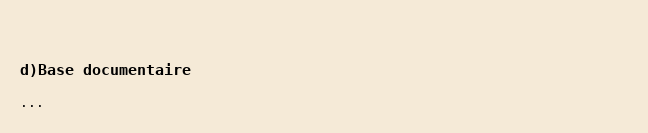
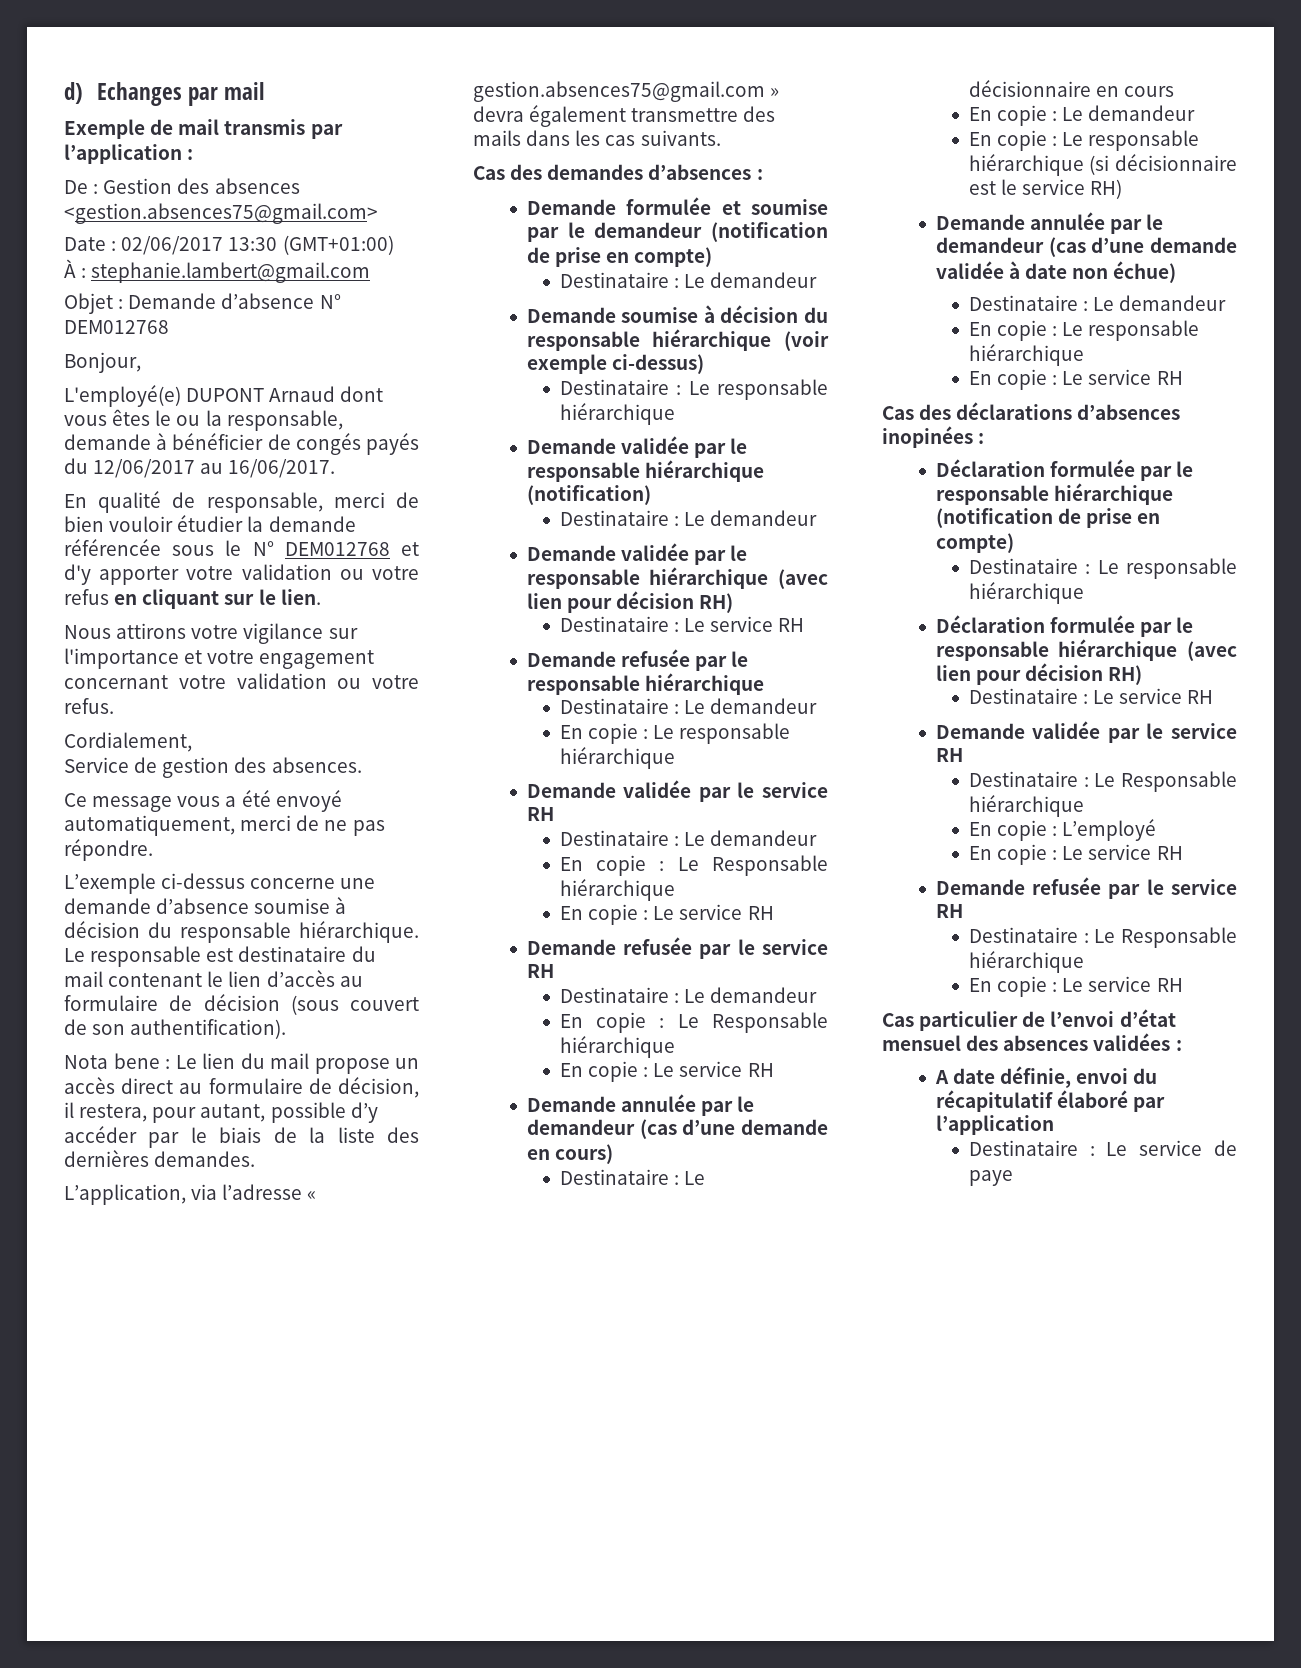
- d)Base documentaire
- ...
+ d) Echanges par mail
+ Exemple de mail transmis par l’application :
+ De : Gestion des absences <gestion.absences75@gmail.com>
+ Date : 02/06/2017 13:30 (GMT+01:00)
+ À : stephanie.lambert@gmail.com
+ Objet : Demande d’absence N° DEM012768
+ Bonjour,
+ L'employé(e) DUPONT Arnaud dont vous êtes le ou la responsable, demande à bénéficier de congés payés du 12/06/2017 au 16/06/2017.
+ En qualité de responsable, merci de bien vouloir étudier la demande référencée sous le N° DEM012768 et d'y apporter votre validation ou votre refus en cliquant sur le lien.
+ Nous attirons votre vigilance sur l'importance et votre engagement concernant votre validation ou votre refus.
+ Cordialement,
+ Service de gestion des absences.
+ Ce message vous a été envoyé automatiquement, merci de ne pas répondre.
+ L’exemple ci-dessus concerne une demande d’absence soumise à décision du responsable hiérarchique. Le responsable est destinataire du mail contenant le lien d’accès au formulaire de décision (sous couvert de son authentification).
+ Nota bene : Le lien du mail propose un accès direct au formulaire de décision, il restera, pour autant, possible d’y accéder par le biais de la liste des dernières demandes.
+ L’application, via l’adresse « gestion.absences75@gmail.com » devra également transmettre des mails dans les cas suivants.
+ Cas des demandes d’absences :
+ Demande formulée et soumise par le demandeur (notification de prise en compte)
+ Destinataire : Le demandeur
+ Demande soumise à décision du responsable hiérarchique (voir exemple ci-dessus)
+ Destinataire : Le responsable hiérarchique
+ Demande validée par le responsable hiérarchique (notification)
+ Destinataire : Le demandeur
+ Demande validée par le responsable hiérarchique (avec lien pour décision RH)
+ Destinataire : Le service RH
+ Demande refusée par le responsable hiérarchique
+ Destinataire : Le demandeur
+ En copie : Le responsable hiérarchique
+ Demande validée par le service RH
+ Destinataire : Le demandeur
+ En copie : Le Responsable hiérarchique
+ En copie : Le service RH
+ Demande refusée par le service RH
+ Destinataire : Le demandeur
+ En copie : Le Responsable hiérarchique
+ En copie : Le service RH
+ Demande annulée par le demandeur (cas d’une demande en cours)
+ Destinataire : Le décisionnaire en cours
+ En copie : Le demandeur
+ En copie : Le responsable hiérarchique (si décisionnaire est le service RH)
+ Demande annulée par le demandeur (cas d’une demande validée à date non échue)
+ Destinataire : Le demandeur
+ En copie : Le responsable hiérarchique
+ En copie : Le service RH
+ Cas des déclarations d’absences inopinées :
+ Déclaration formulée par le responsable hiérarchique (notification de prise en compte)
+ Destinataire : Le responsable hiérarchique
+ Déclaration formulée par le responsable hiérarchique (avec lien pour décision RH)
+ Destinataire : Le service RH
+ Demande validée par le service RH
+ Destinataire : Le Responsable hiérarchique
+ En copie : L’employé
+ En copie : Le service RH
+ Demande refusée par le service RH
+ Destinataire : Le Responsable hiérarchique
+ En copie : Le service RH
+ Cas particulier de l’envoi d’état mensuel des absences validées :
+ A date définie, envoi du récapitulatif élaboré par l’application
+ Destinataire : Le service de paye

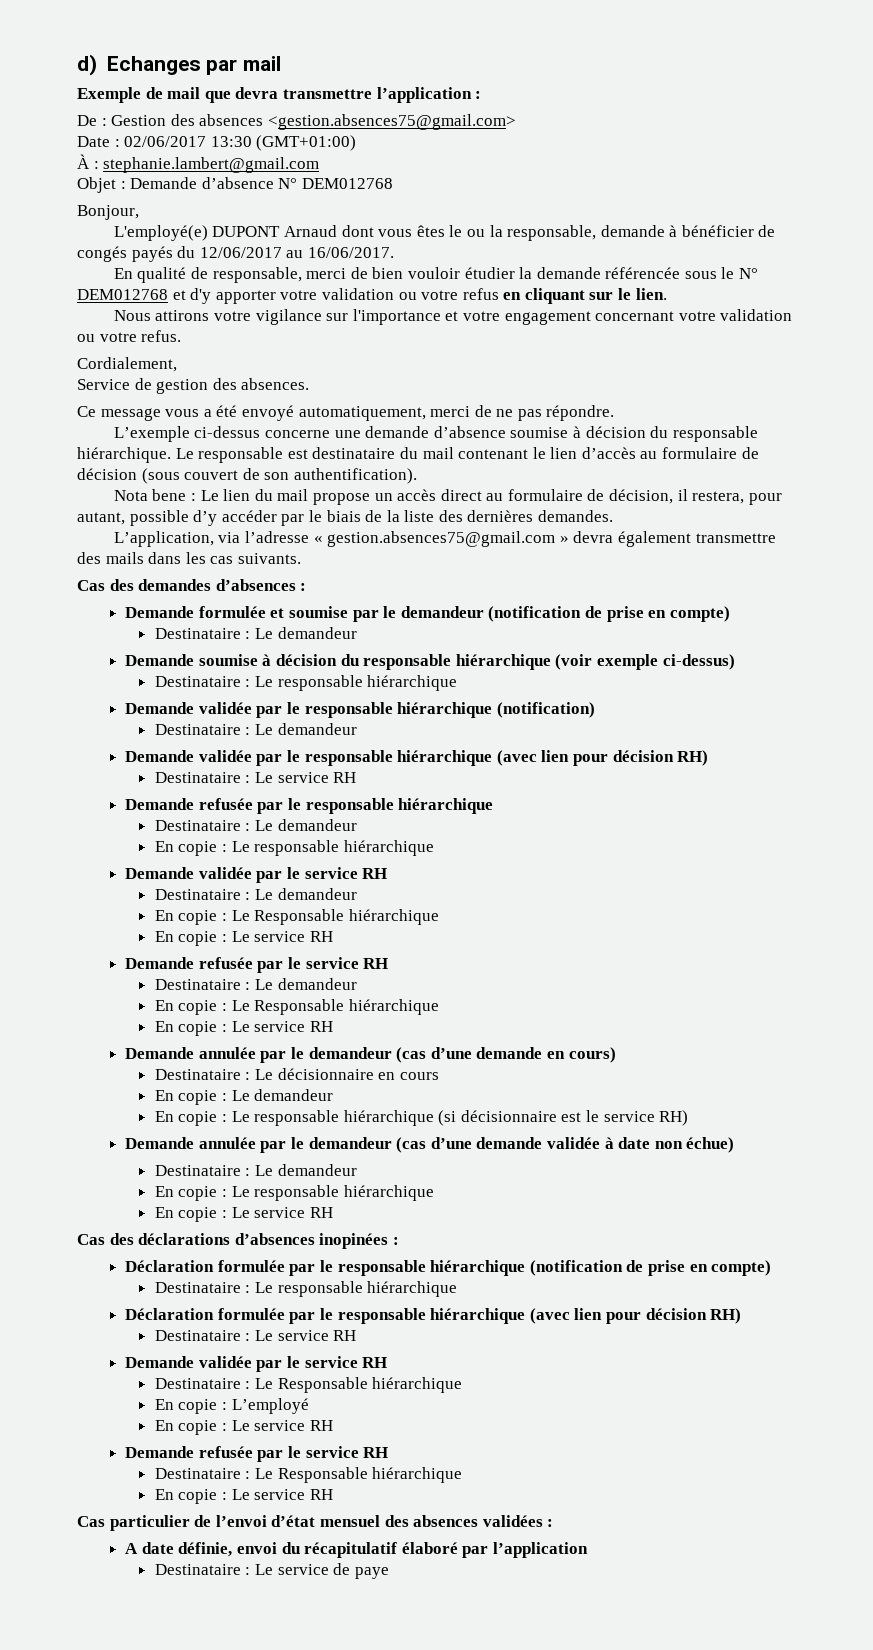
- Exemple de mail transmis par l’application :
+ Exemple de mail que devra transmettre l’application :

